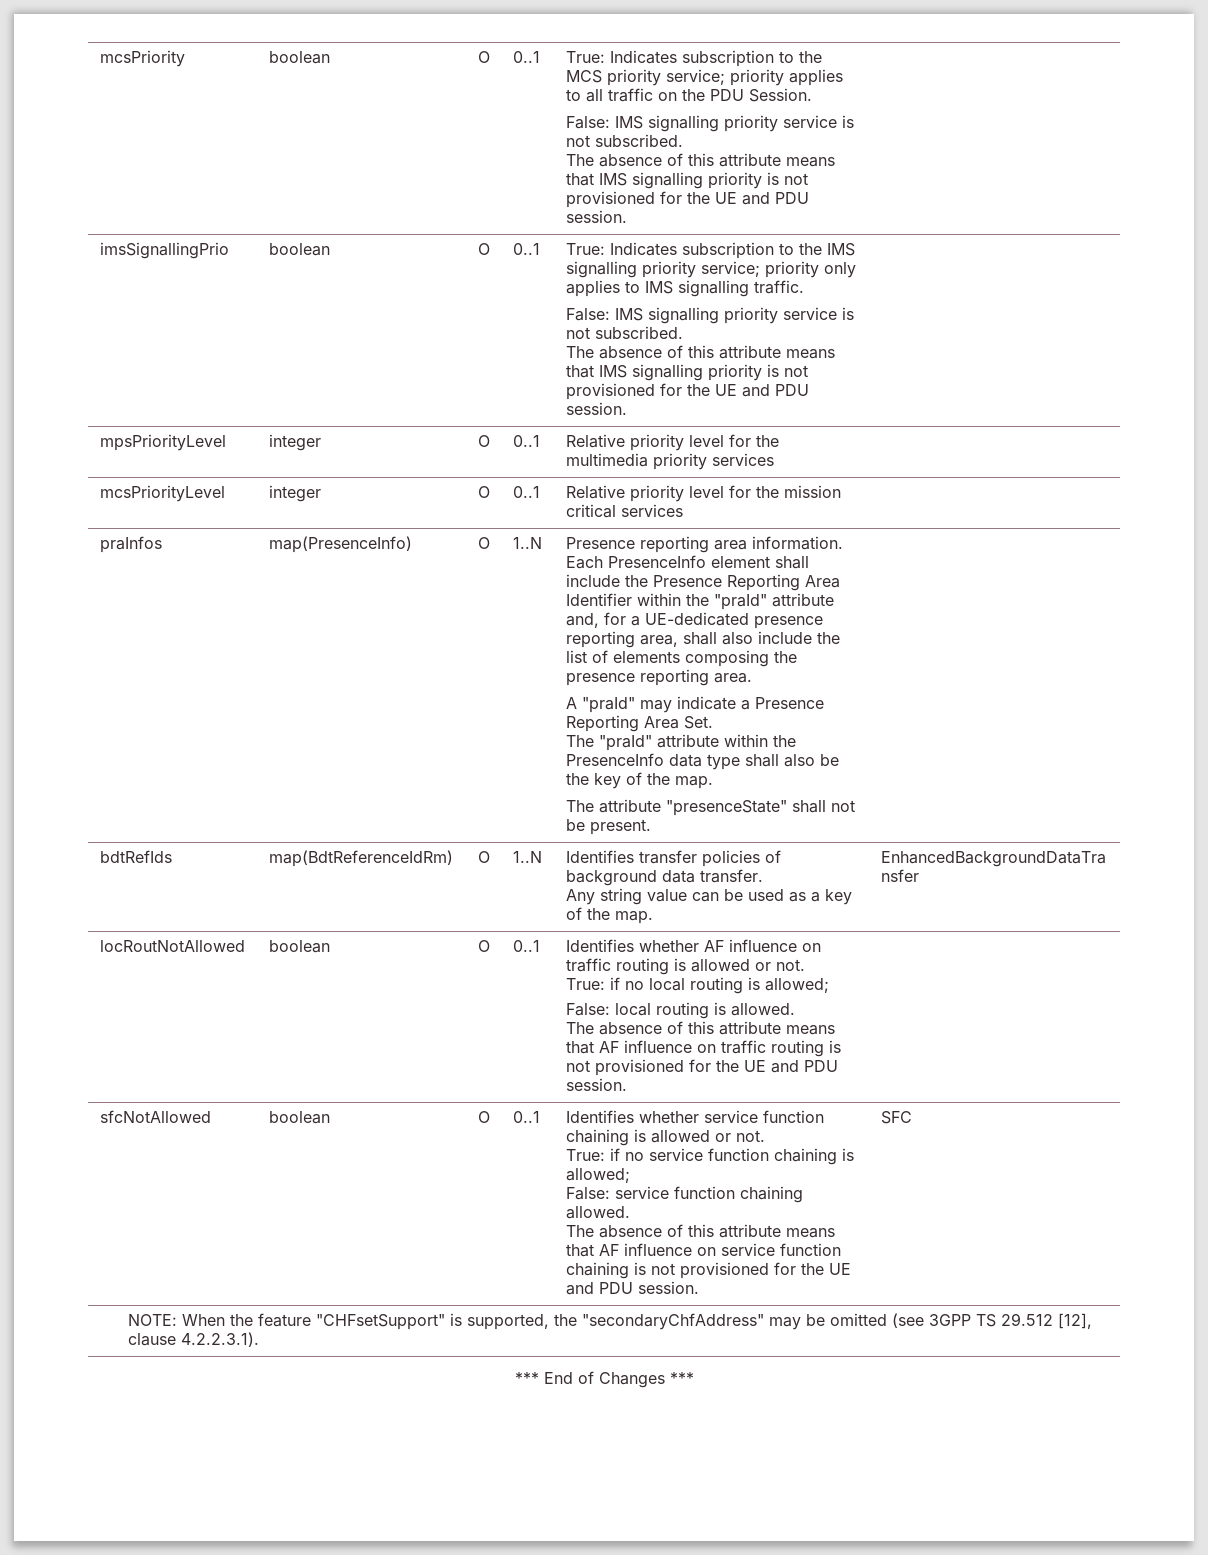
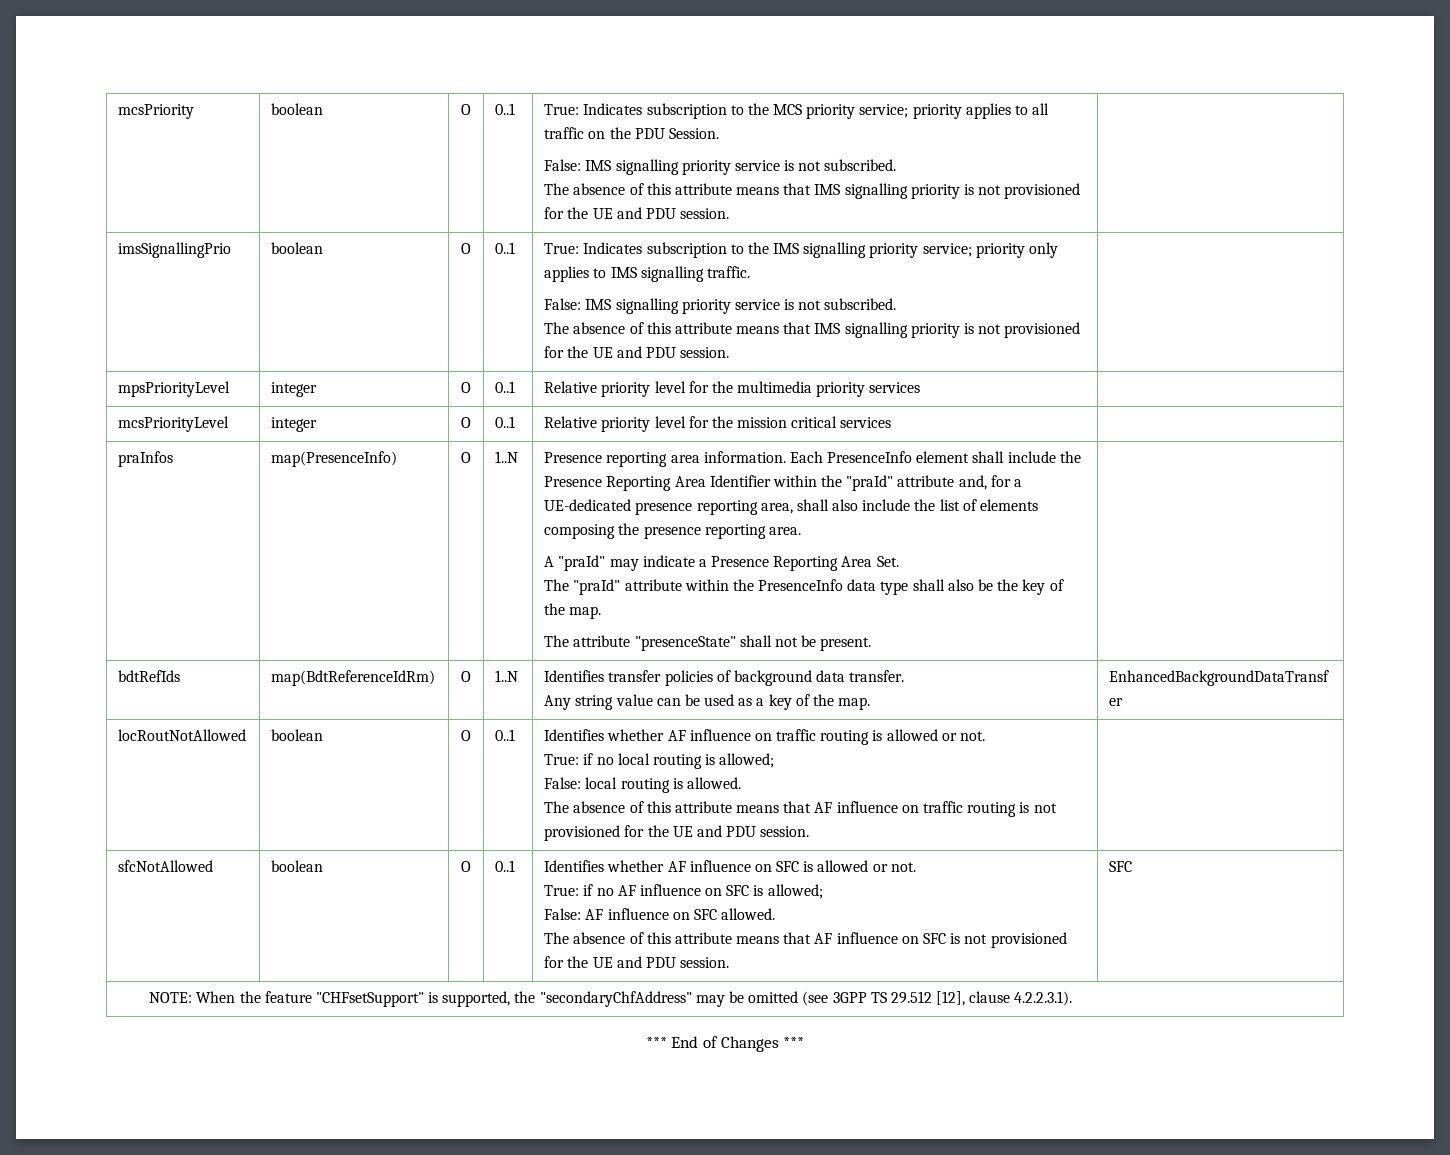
- Identifies whether service function chaining is allowed or not.
- True: if no service function chaining is allowed;
- False: service function chaining allowed.
+ Identifies whether AF influence on SFC is allowed or not.
+ True: if no AF influence on SFC is allowed;
+ False: AF influence on SFC allowed.
- The absence of this attribute means that AF influence on service function chaining is not provisioned for the UE and PDU session.
+ The absence of this attribute means that AF influence on SFC is not provisioned for the UE and PDU session.

